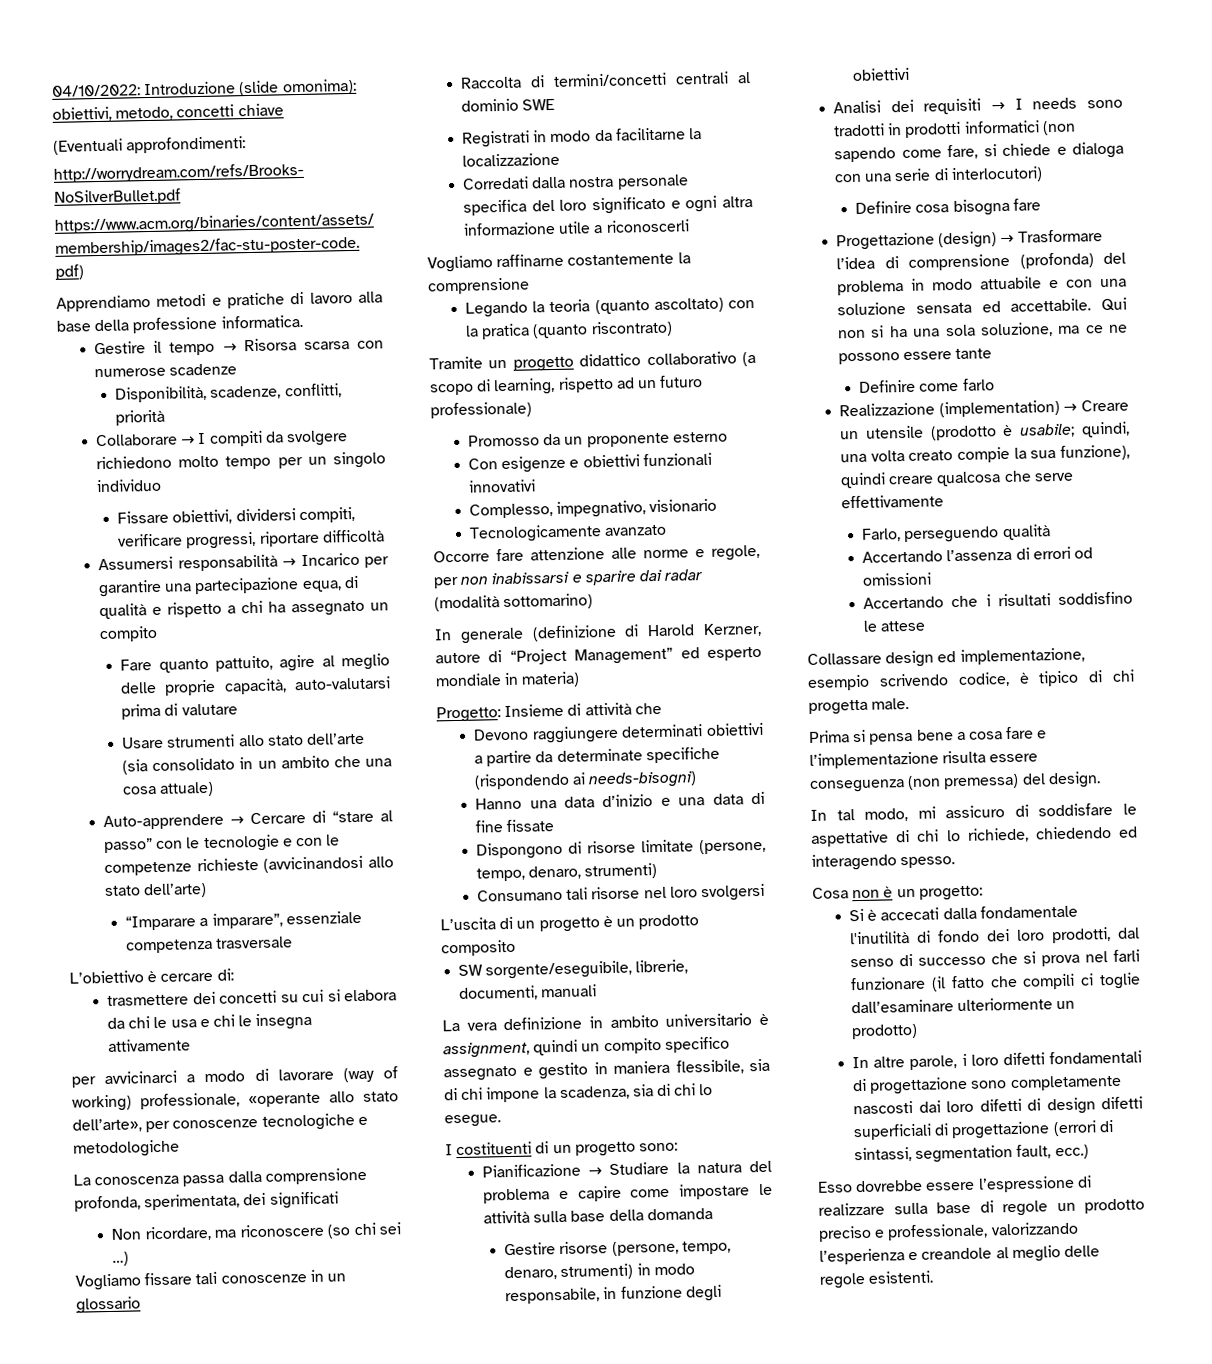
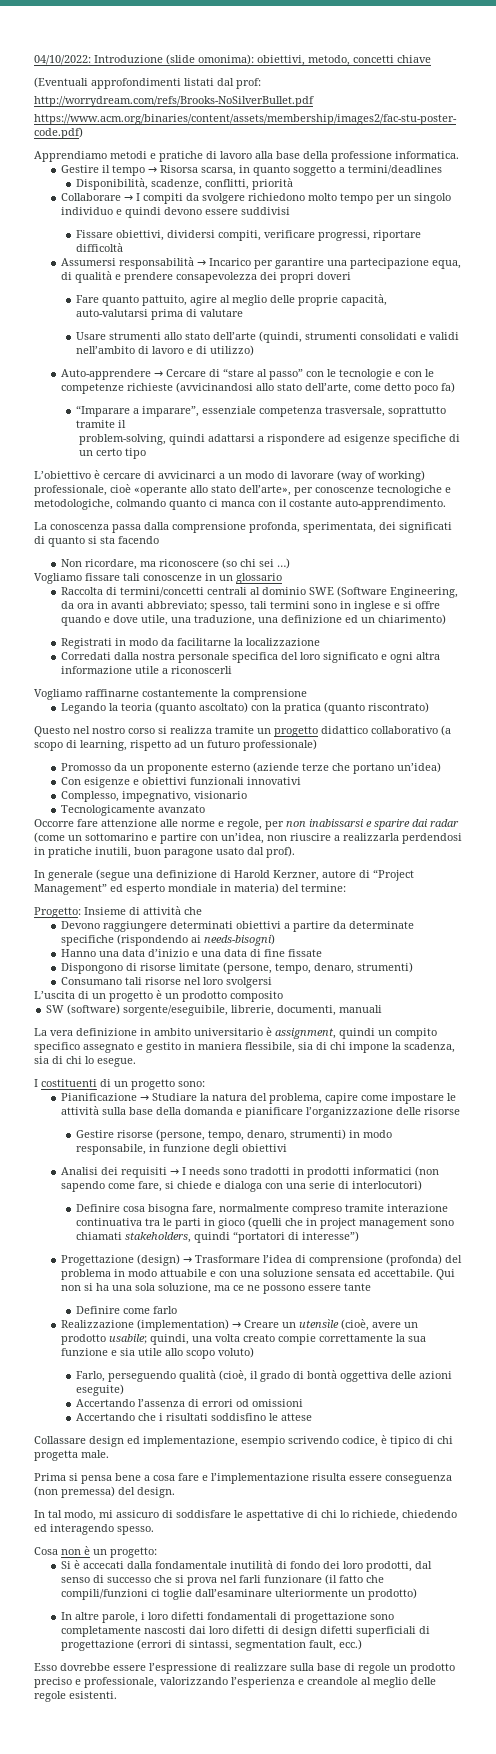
- (Eventuali approfondimenti:
+ (Eventuali approfondimenti listati dal prof:
- Gestire il tempo → Risorsa scarsa con numerose scadenze
+ Gestire il tempo → Risorsa scarsa, in quanto soggetto a termini/deadlines
- Collaborare → I compiti da svolgere richiedono molto tempo per un singolo individuo
+ Collaborare → I compiti da svolgere richiedono molto tempo per un singolo individuo e quindi devono essere suddivisi
- Assumersi responsabilità → Incarico per garantire una partecipazione equa, di qualità e rispetto a chi ha assegnato un compito
+ Assumersi responsabilità → Incarico per garantire una partecipazione equa, di qualità e prendere consapevolezza dei propri doveri
- Usare strumenti allo stato dell’arte (sia consolidato in un ambito che una cosa attuale)
+ Usare strumenti allo stato dell’arte (quindi, strumenti consolidati e validi nell’ambito di lavoro e di utilizzo)
- Auto-apprendere → Cercare di “stare al passo” con le tecnologie e con le competenze richieste (avvicinandosi allo stato dell’arte)
+ Auto-apprendere → Cercare di “stare al passo” con le tecnologie e con le competenze richieste (avvicinandosi allo stato dell’arte, come detto poco fa)
- “Imparare a imparare”, essenziale competenza trasversale
- L’obiettivo è cercare di:
- trasmettere dei concetti su cui si elabora da chi le usa e chi le insegna attivamente
- per avvicinarci a modo di lavorare (way of working) professionale, «operante allo stato dell’arte», per conoscenze tecnologiche e metodologiche
+ “Imparare a imparare”, essenziale competenza trasversale, soprattutto tramite il
+ problem-solving, quindi adattarsi a rispondere ad esigenze specifiche di un certo tipo
+ L’obiettivo è cercare di avvicinarci a un modo di lavorare (way of working) professionale, cioè «operante allo stato dell’arte», per conoscenze tecnologiche e metodologiche, colmando quanto ci manca con il costante auto-apprendimento.
- La conoscenza passa dalla comprensione profonda, sperimentata, dei significati
+ La conoscenza passa dalla comprensione profonda, sperimentata, dei significati di quanto si sta facendo
- Raccolta di termini/concetti centrali al dominio SWE
+ Raccolta di termini/concetti centrali al dominio SWE (Software Engineering, da ora in avanti abbreviato; spesso, tali termini sono in inglese e si offre quando e dove utile, una traduzione, una definizione ed un chiarimento)
- Tramite un progetto didattico collaborativo (a scopo di learning, rispetto ad un futuro professionale)
+ Questo nel nostro corso si realizza tramite un progetto didattico collaborativo (a scopo di learning, rispetto ad un futuro professionale)
- Promosso da un proponente esterno
+ Promosso da un proponente esterno (aziende terze che portano un’idea)
- Occorre fare attenzione alle norme e regole, per non inabissarsi e sparire dai radar (modalità sottomarino)
+ Occorre fare attenzione alle norme e regole, per non inabissarsi e sparire dai radar (come un sottomarino e partire con un’idea, non riuscire a realizzarla perdendosi in pratiche inutili, buon paragone usato dal prof).
- In generale (definizione di Harold Kerzner, autore di “Project Management” ed esperto mondiale in materia)
+ In generale (segue una definizione di Harold Kerzner, autore di “Project Management” ed esperto mondiale in materia) del termine:
- SW sorgente/eseguibile, librerie, documenti, manuali
+ SW (software) sorgente/eseguibile, librerie, documenti, manuali
- Pianificazione → Studiare la natura del problema e capire come impostare le attività sulla base della domanda
+ Pianificazione → Studiare la natura del problema, capire come impostare le attività sulla base della domanda e pianificare l’organizzazione delle risorse
- Definire cosa bisogna fare
+ Definire cosa bisogna fare, normalmente compreso tramite interazione continuativa tra le parti in gioco (quelli che in project management sono chiamati stakeholders, quindi “portatori di interesse”)
- Realizzazione (implementation) → Creare un utensile (prodotto è usabile; quindi, una volta creato compie la sua funzione), quindi creare qualcosa che serve effettivamente
- Farlo, perseguendo qualità
+ Realizzazione (implementation) → Creare un utensìle (cioè, avere un prodotto usabile; quindi, una volta creato compie correttamente la sua funzione e sia utile allo scopo voluto)
+ Farlo, perseguendo qualità (cioè, il grado di bontà oggettiva delle azioni eseguite)
- Si è accecati dalla fondamentale l'inutilità di fondo dei loro prodotti, dal senso di successo che si prova nel farli funzionare (il fatto che compili ci toglie dall’esaminare ulteriormente un prodotto)
+ Si è accecati dalla fondamentale inutilità di fondo dei loro prodotti, dal senso di successo che si prova nel farli funzionare (il fatto che compili/funzioni ci toglie dall’esaminare ulteriormente un prodotto)

